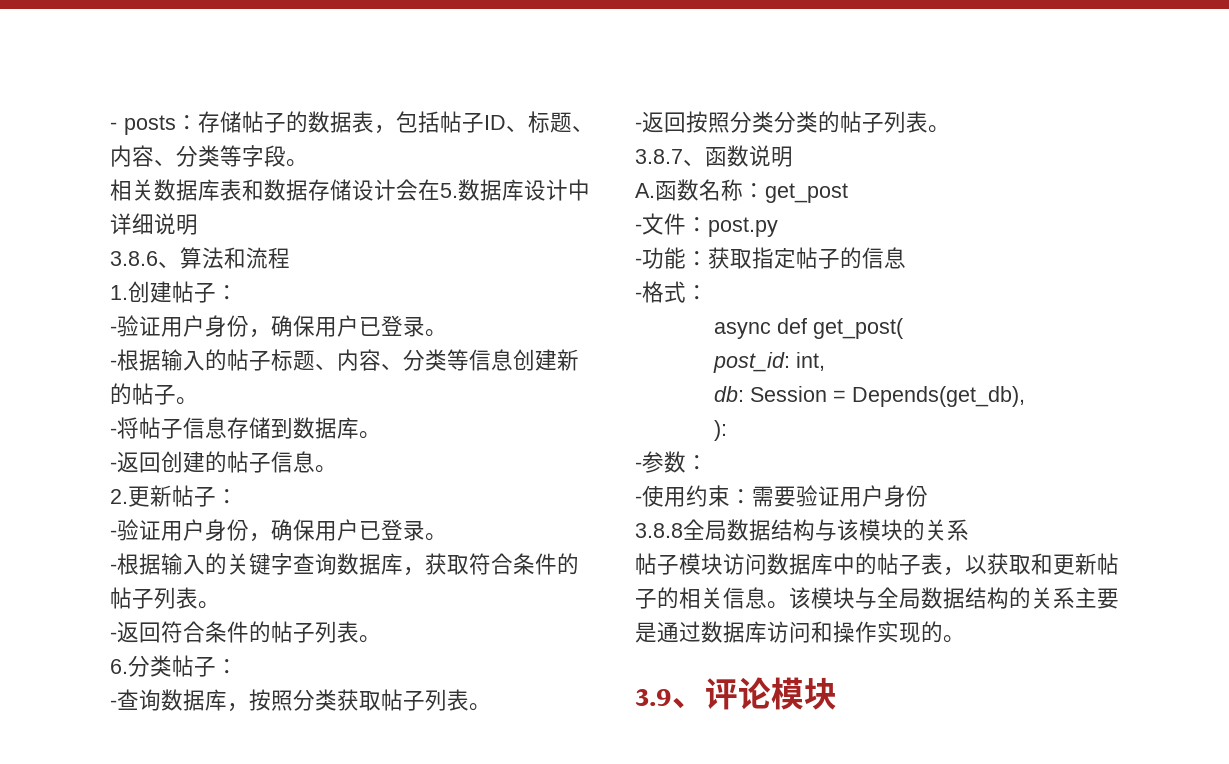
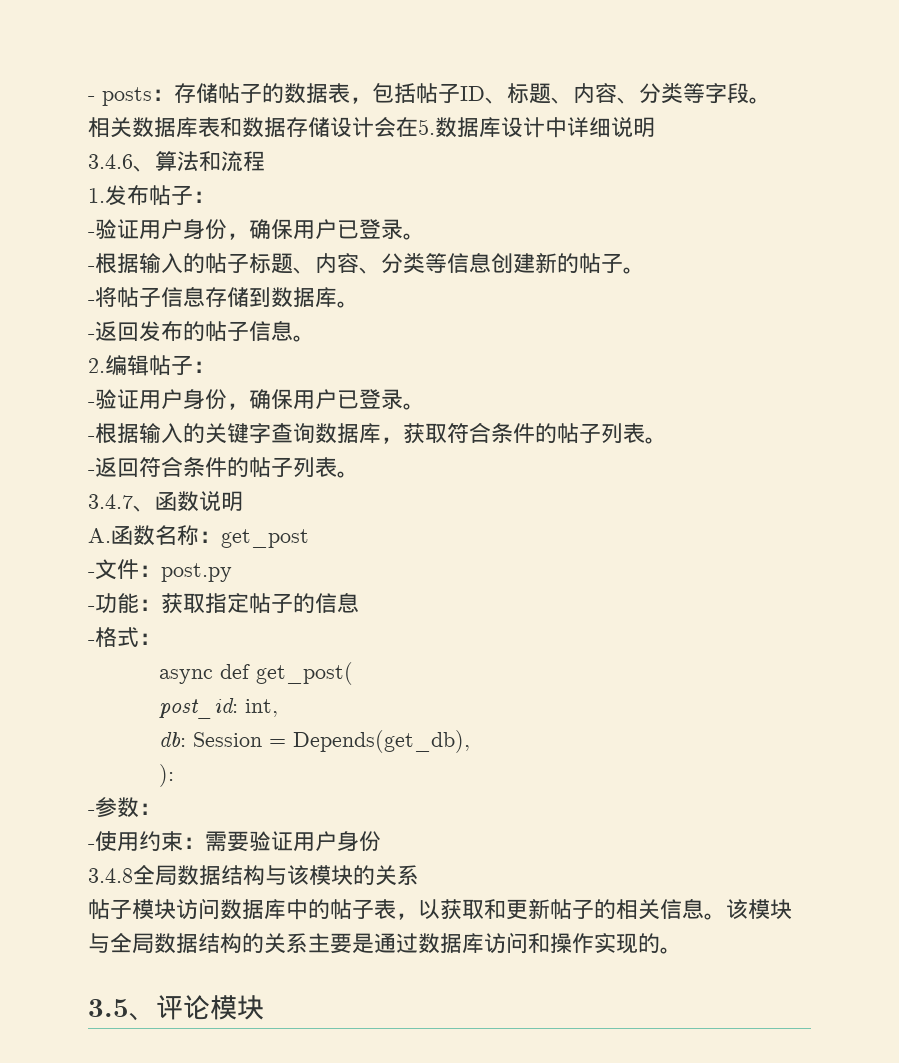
- 3.8.6、算法和流程
+ 3.4.6、算法和流程
- 1.创建帖子：
+ 1.发布帖子：
- -返回创建的帖子信息。
+ -返回发布的帖子信息。
- 2.更新帖子：
+ 2.编辑帖子：
- 6.分类帖子：
- -查询数据库，按照分类获取帖子列表。
- -返回按照分类分类的帖子列表。
- 3.8.7、函数说明
+ 3.4.7、函数说明
- 3.8.8全局数据结构与该模块的关系
+ 3.4.8全局数据结构与该模块的关系
- 3.9、评论模块
+ 3.5、评论模块

